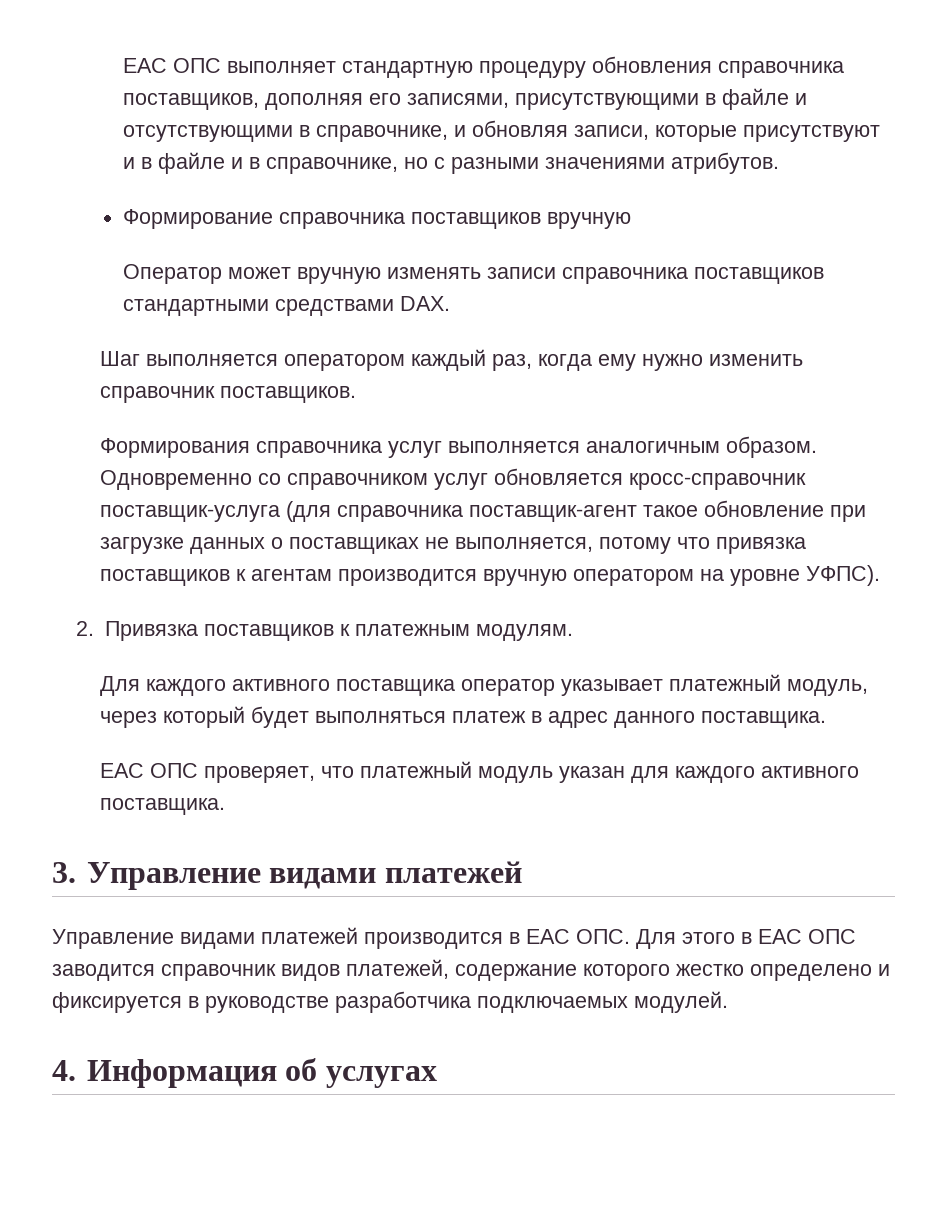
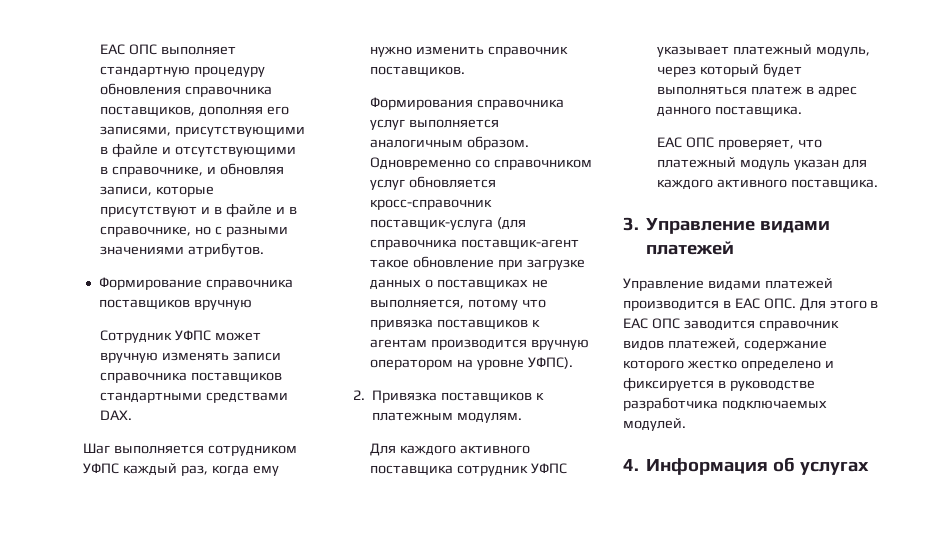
- Оператор может вручную изменять записи справочника поставщиков стандартными средствами DAX.
+ Сотрудник УФПС может вручную изменять записи справочника поставщиков стандартными средствами DAX.
- Шаг выполняется оператором каждый раз, когда ему нужно изменить справочник поставщиков.
+ Шаг выполняется сотрудником УФПС каждый раз, когда ему нужно изменить справочник поставщиков.
- Для каждого активного поставщика оператор указывает платежный модуль, через который будет выполняться платеж в адрес данного поставщика.
+ Для каждого активного поставщика сотрудник УФПС указывает платежный модуль, через который будет выполняться платеж в адрес данного поставщика.

